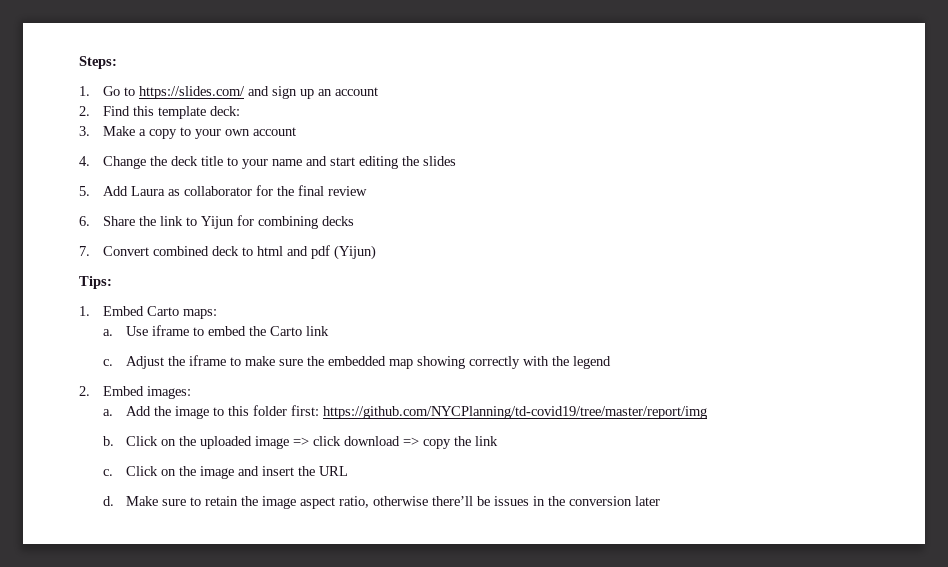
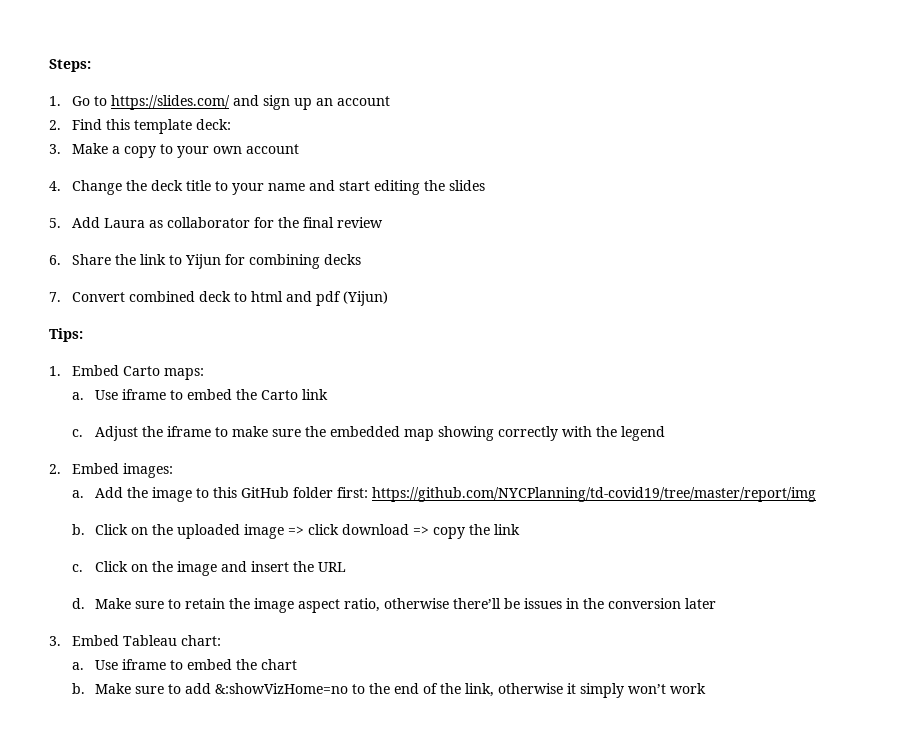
- Add the image to this folder first: https://github.com/NYCPlanning/td-covid19/tree/master/report/img
+ Add the image to this GitHub folder first: https://github.com/NYCPlanning/td-covid19/tree/master/report/img
+ 3. Embed Tableau chart:
+ a. Use iframe to embed the chart
+ b. Make sure to add &:showVizHome=no to the end of the link, otherwise it simply won’t work

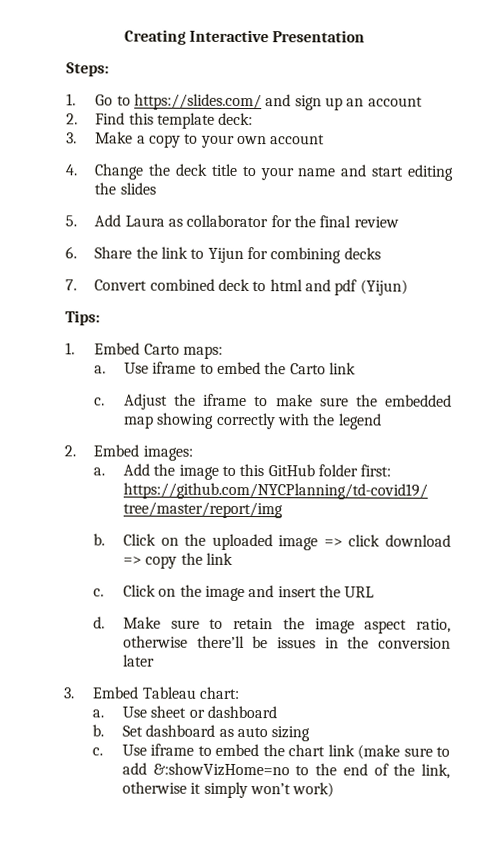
+ Creating Interactive Presentation
- Use iframe to embed the chart
- b. Make sure to add &:showVizHome=no to the end of the link, otherwise it simply won’t work
+ Use sheet or dashboard
+ b. Set dashboard as auto sizing
+ c. Use iframe to embed the chart link (make sure to add &:showVizHome=no to the end of the link, otherwise it simply won’t work)

